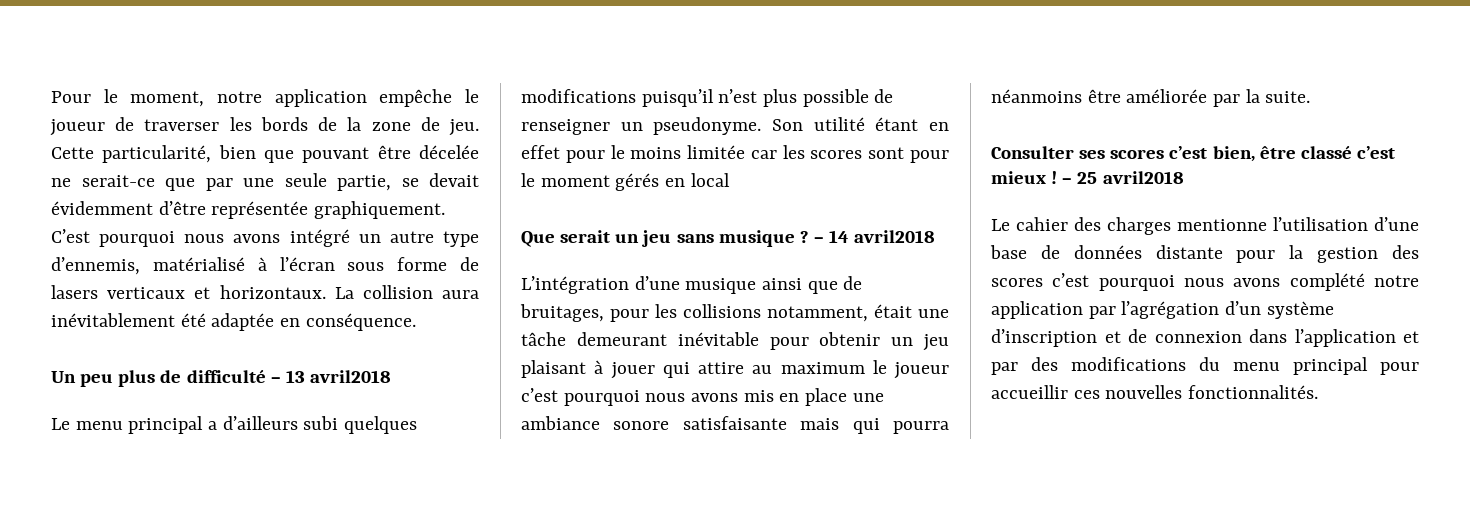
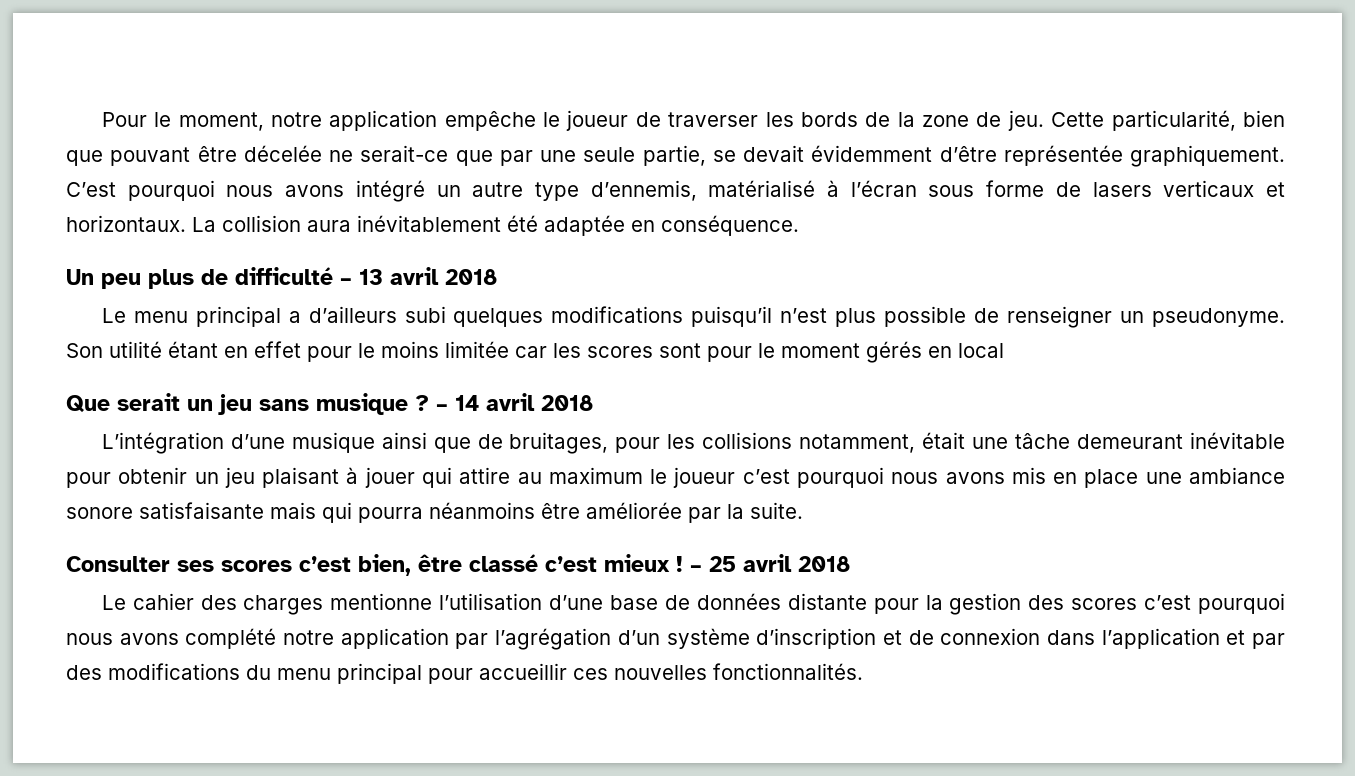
- Un peu plus de difficulté – 13 avril2018
+ Un peu plus de difficulté – 13 avril 2018
- – 14 avril2018
+ – 14 avril 2018
- – 25 avril2018
+ – 25 avril 2018

